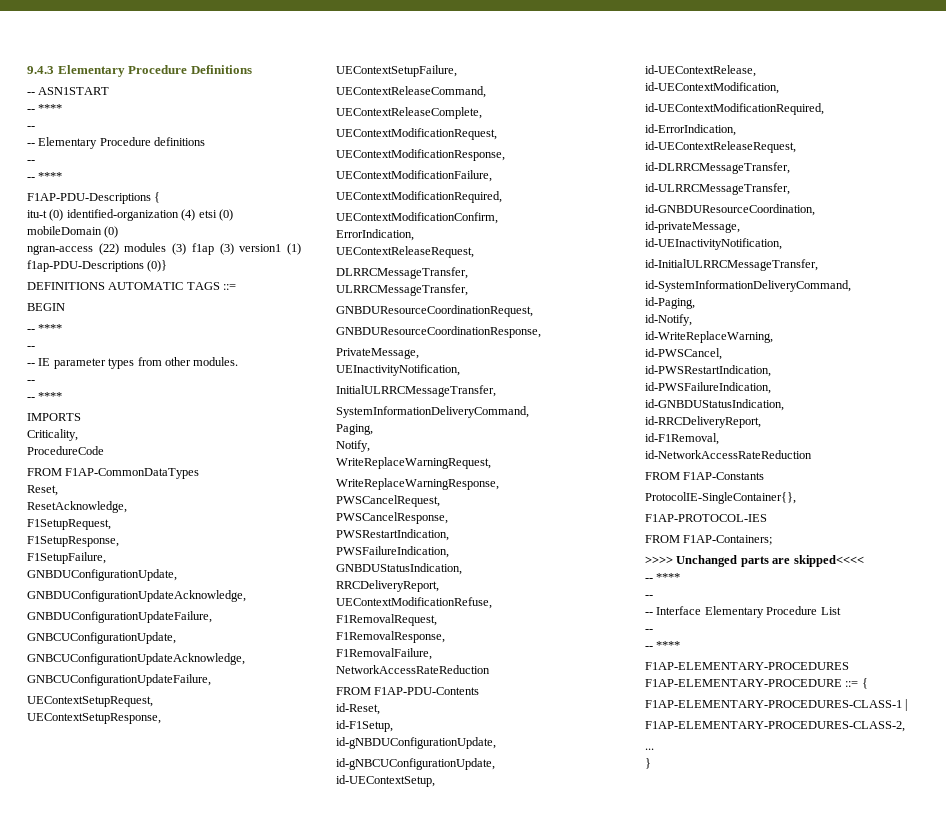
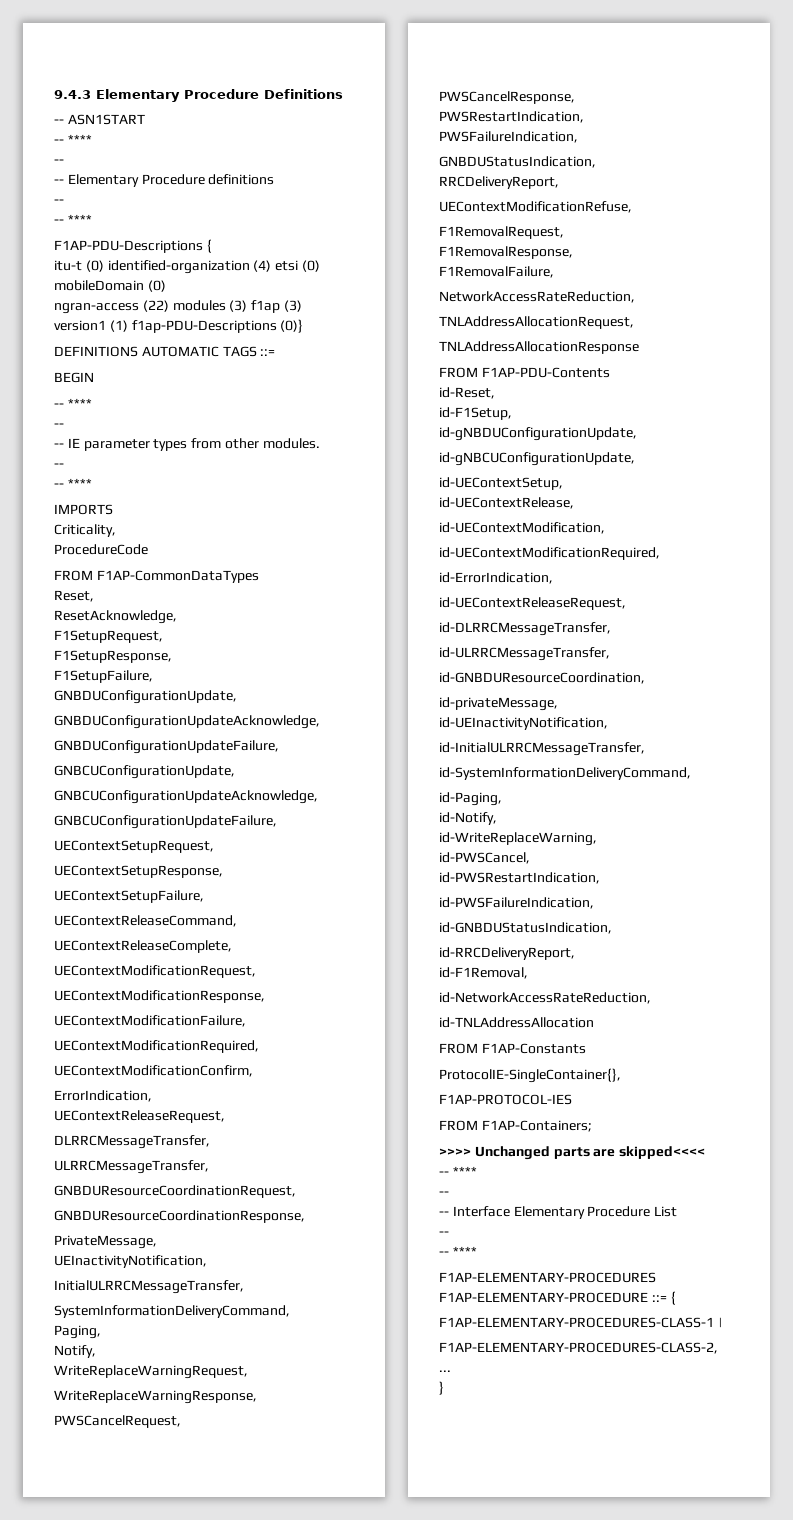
- NetworkAccessRateReduction
+ NetworkAccessRateReduction,
+ TNLAddressAllocationRequest,
+ TNLAddressAllocationResponse
- id-NetworkAccessRateReduction
+ id-NetworkAccessRateReduction,
+ id-TNLAddressAllocation

